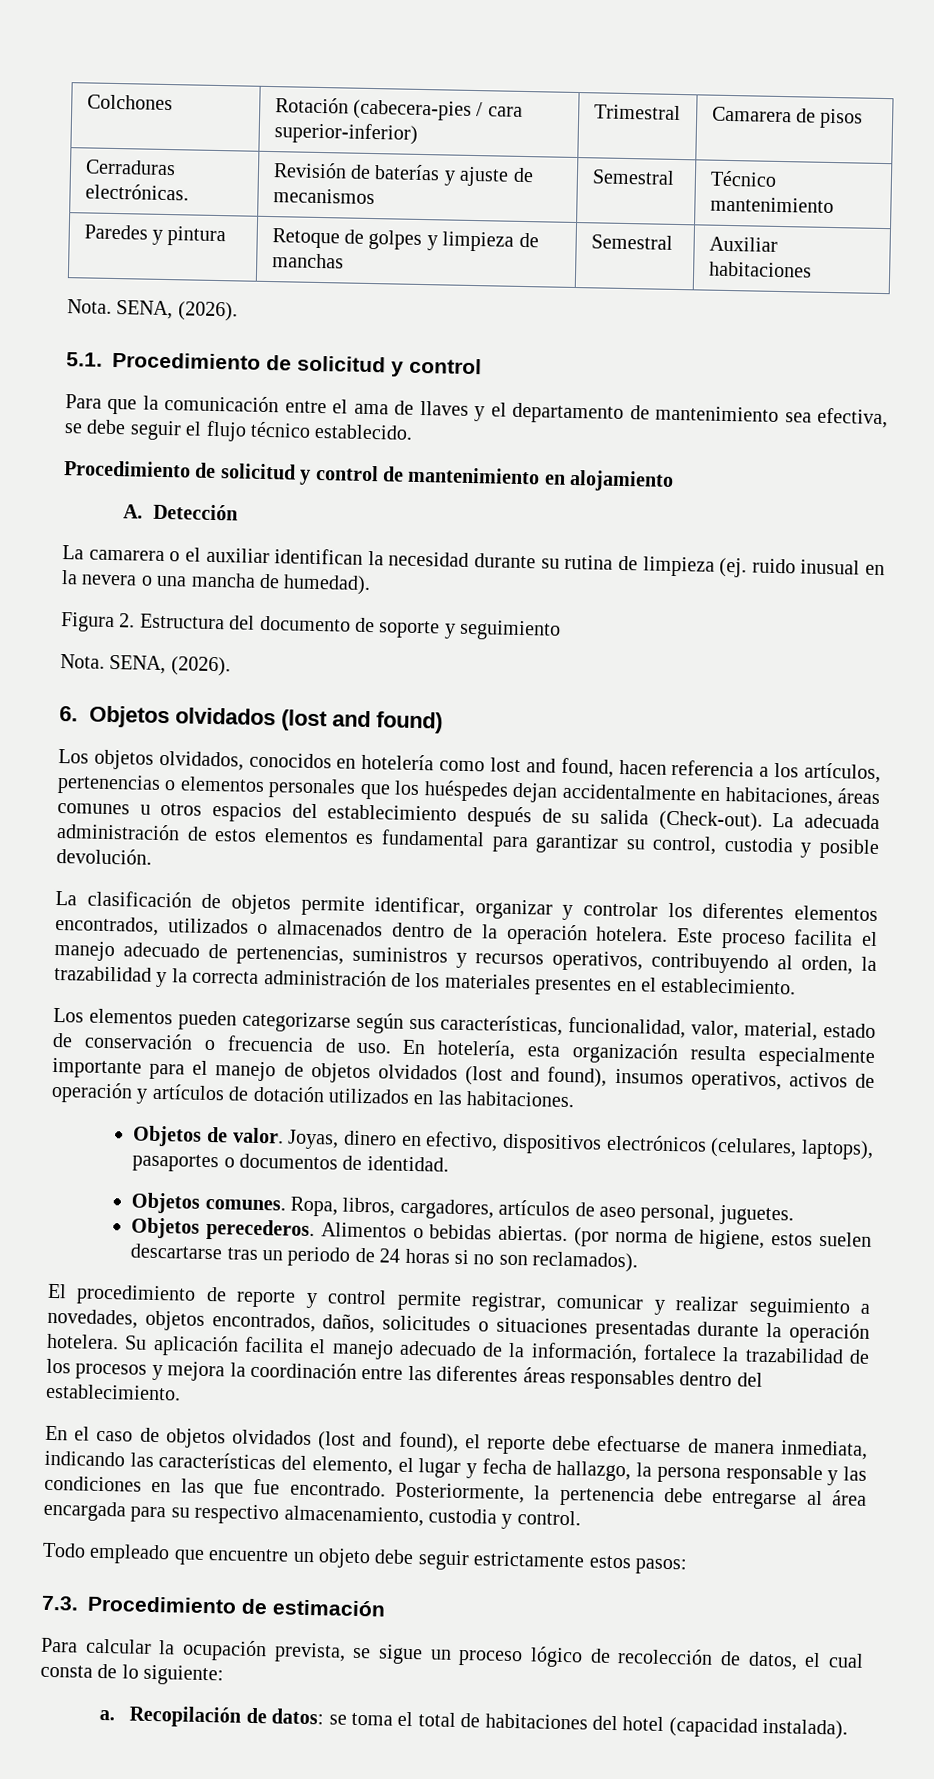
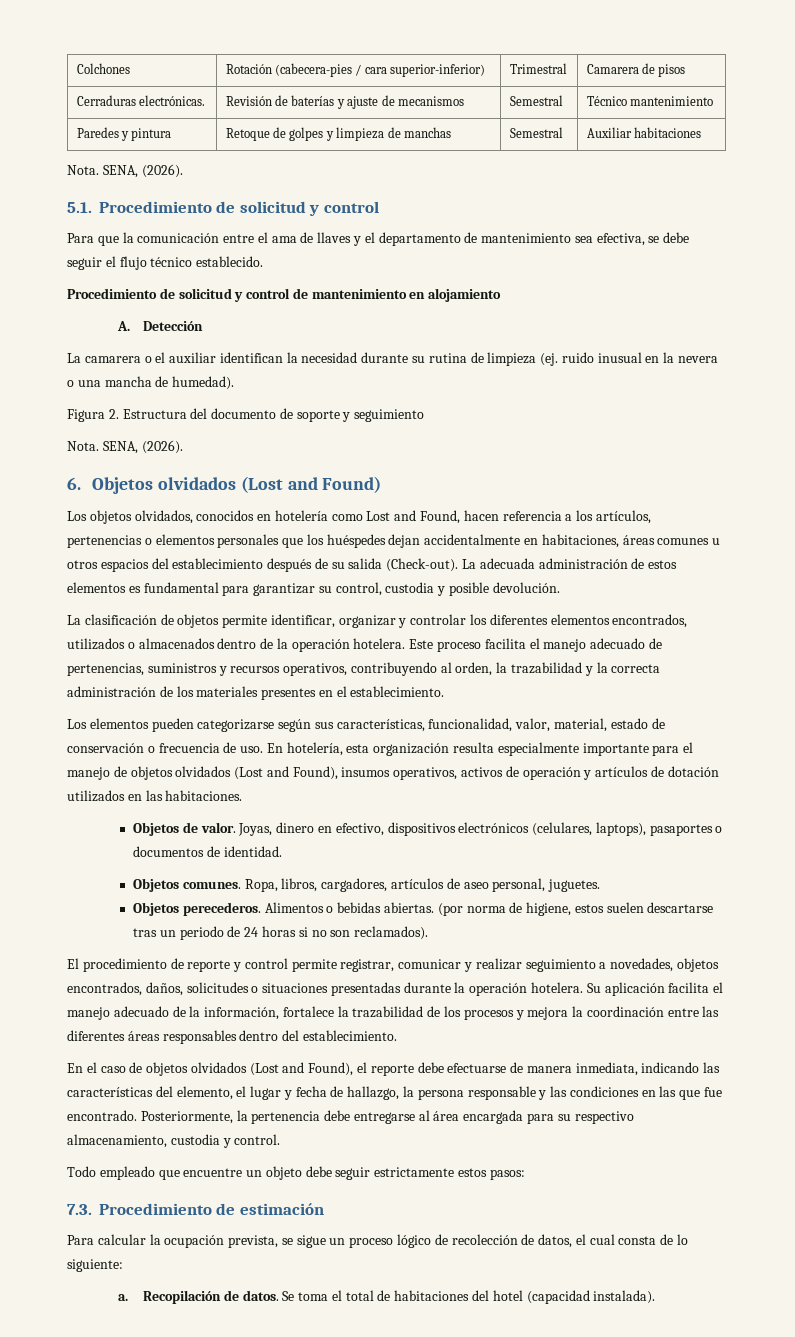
- 6. Objetos olvidados (lost and found)
+ 6. Objetos olvidados (Lost and Found)
- Los objetos olvidados, conocidos en hotelería como lost and found, hacen referencia a los artículos, pertenencias o elementos personales que los huéspedes dejan accidentalmente en habitaciones, áreas comunes u otros espacios del establecimiento después de su salida (Check-out).
+ Los objetos olvidados, conocidos en hotelería como Lost and Found, hacen referencia a los artículos, pertenencias o elementos personales que los huéspedes dejan accidentalmente en habitaciones, áreas comunes u otros espacios del establecimiento después de su salida (Check-out).
- En hotelería, esta organización resulta especialmente importante para el manejo de objetos olvidados (lost and found), insumos operativos, activos de operación y artículos de dotación utilizados en las habitaciones.
+ En hotelería, esta organización resulta especialmente importante para el manejo de objetos olvidados (Lost and Found), insumos operativos, activos de operación y artículos de dotación utilizados en las habitaciones.
- En el caso de objetos olvidados (lost and found), el reporte debe efectuarse de manera inmediata, indicando las características del elemento, el lugar y fecha de hallazgo, la persona responsable y las condiciones en las que fue encontrado.
+ En el caso de objetos olvidados (Lost and Found), el reporte debe efectuarse de manera inmediata, indicando las características del elemento, el lugar y fecha de hallazgo, la persona responsable y las condiciones en las que fue encontrado.
- Recopilación de datos: se toma el total de habitaciones del hotel (capacidad instalada).
+ Recopilación de datos. Se toma el total de habitaciones del hotel (capacidad instalada).

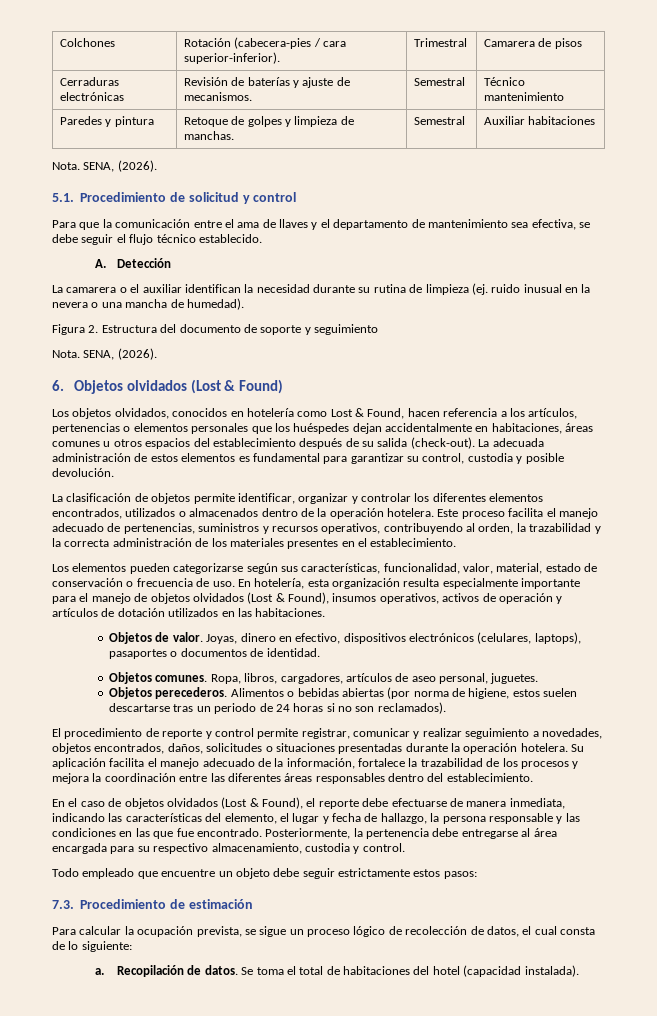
- Colchones | Rotación (cabecera-pies / cara superior-inferior) | Trimestral | Camarera de pisos
+ Colchones | Rotación (cabecera-pies / cara superior-inferior). | Trimestral | Camarera de pisos
- Cerraduras electrónicas. | Revisión de baterías y ajuste de mecanismos | Semestral | Técnico mantenimiento
+ Cerraduras electrónicas | Revisión de baterías y ajuste de mecanismos. | Semestral | Técnico mantenimiento
- Paredes y pintura | Retoque de golpes y limpieza de manchas | Semestral | Auxiliar habitaciones
+ Paredes y pintura | Retoque de golpes y limpieza de manchas. | Semestral | Auxiliar habitaciones
- Procedimiento de solicitud y control de mantenimiento en alojamiento
- 6. Objetos olvidados (Lost and Found)
+ 6. Objetos olvidados (Lost & Found)
- Los objetos olvidados, conocidos en hotelería como Lost and Found, hacen referencia a los artículos, pertenencias o elementos personales que los huéspedes dejan accidentalmente en habitaciones, áreas comunes u otros espacios del establecimiento después de su salida (Check-out).
+ Los objetos olvidados, conocidos en hotelería como Lost & Found, hacen referencia a los artículos, pertenencias o elementos personales que los huéspedes dejan accidentalmente en habitaciones, áreas comunes u otros espacios del establecimiento después de su salida (check-out).
- En hotelería, esta organización resulta especialmente importante para el manejo de objetos olvidados (Lost and Found), insumos operativos, activos de operación y artículos de dotación utilizados en las habitaciones.
+ En hotelería, esta organización resulta especialmente importante para el manejo de objetos olvidados (Lost & Found), insumos operativos, activos de operación y artículos de dotación utilizados en las habitaciones.
- Alimentos o bebidas abiertas. (por norma de higiene, estos suelen descartarse tras un periodo de 24 horas si no son reclamados).
+ Alimentos o bebidas abiertas (por norma de higiene, estos suelen descartarse tras un periodo de 24 horas si no son reclamados).
- En el caso de objetos olvidados (Lost and Found), el reporte debe efectuarse de manera inmediata, indicando las características del elemento, el lugar y fecha de hallazgo, la persona responsable y las condiciones en las que fue encontrado.
+ En el caso de objetos olvidados (Lost & Found), el reporte debe efectuarse de manera inmediata, indicando las características del elemento, el lugar y fecha de hallazgo, la persona responsable y las condiciones en las que fue encontrado.

